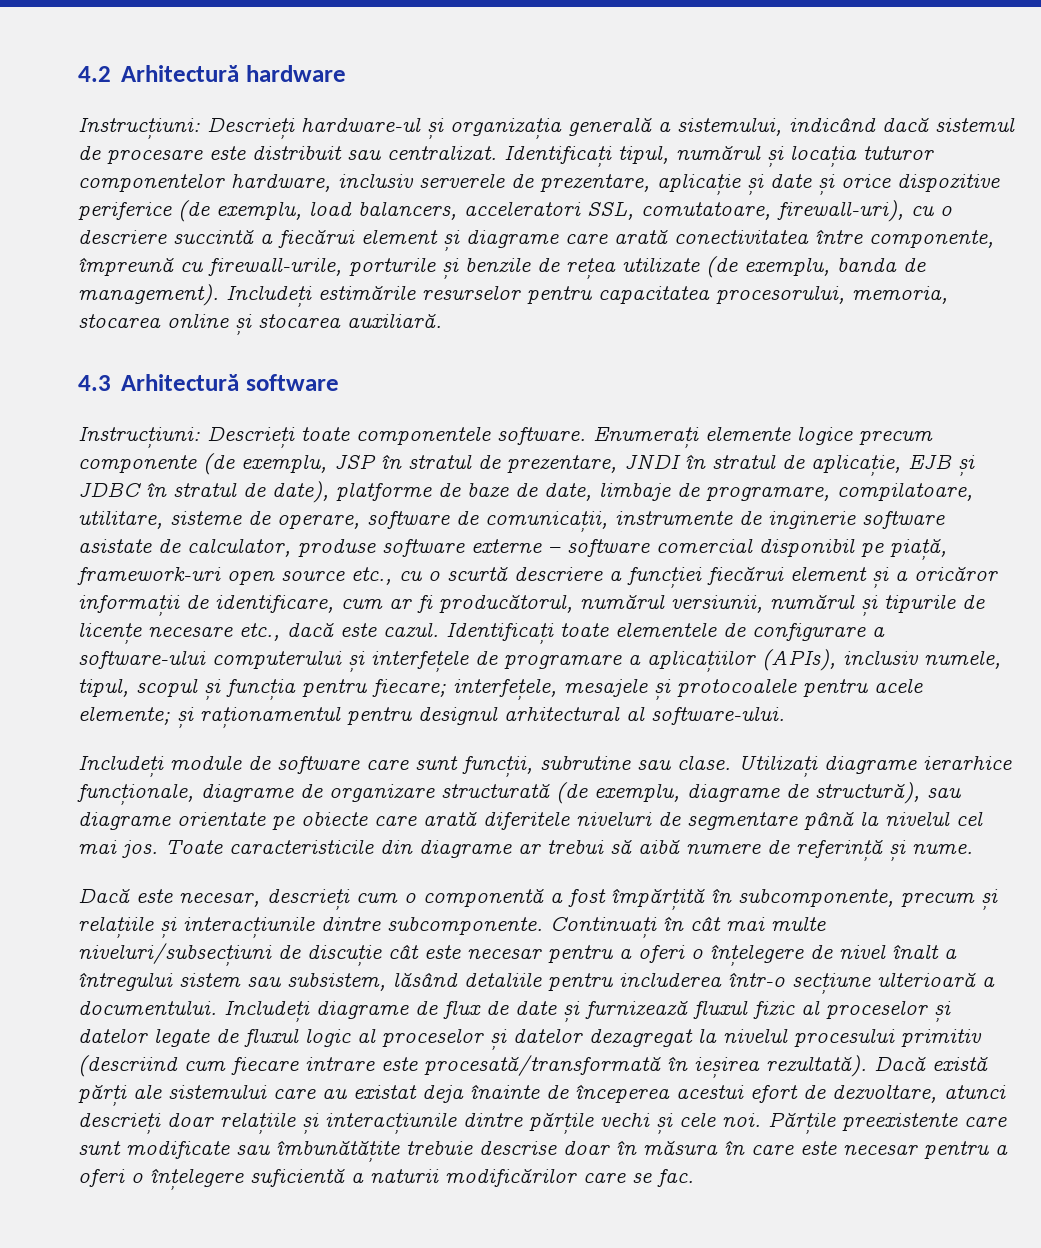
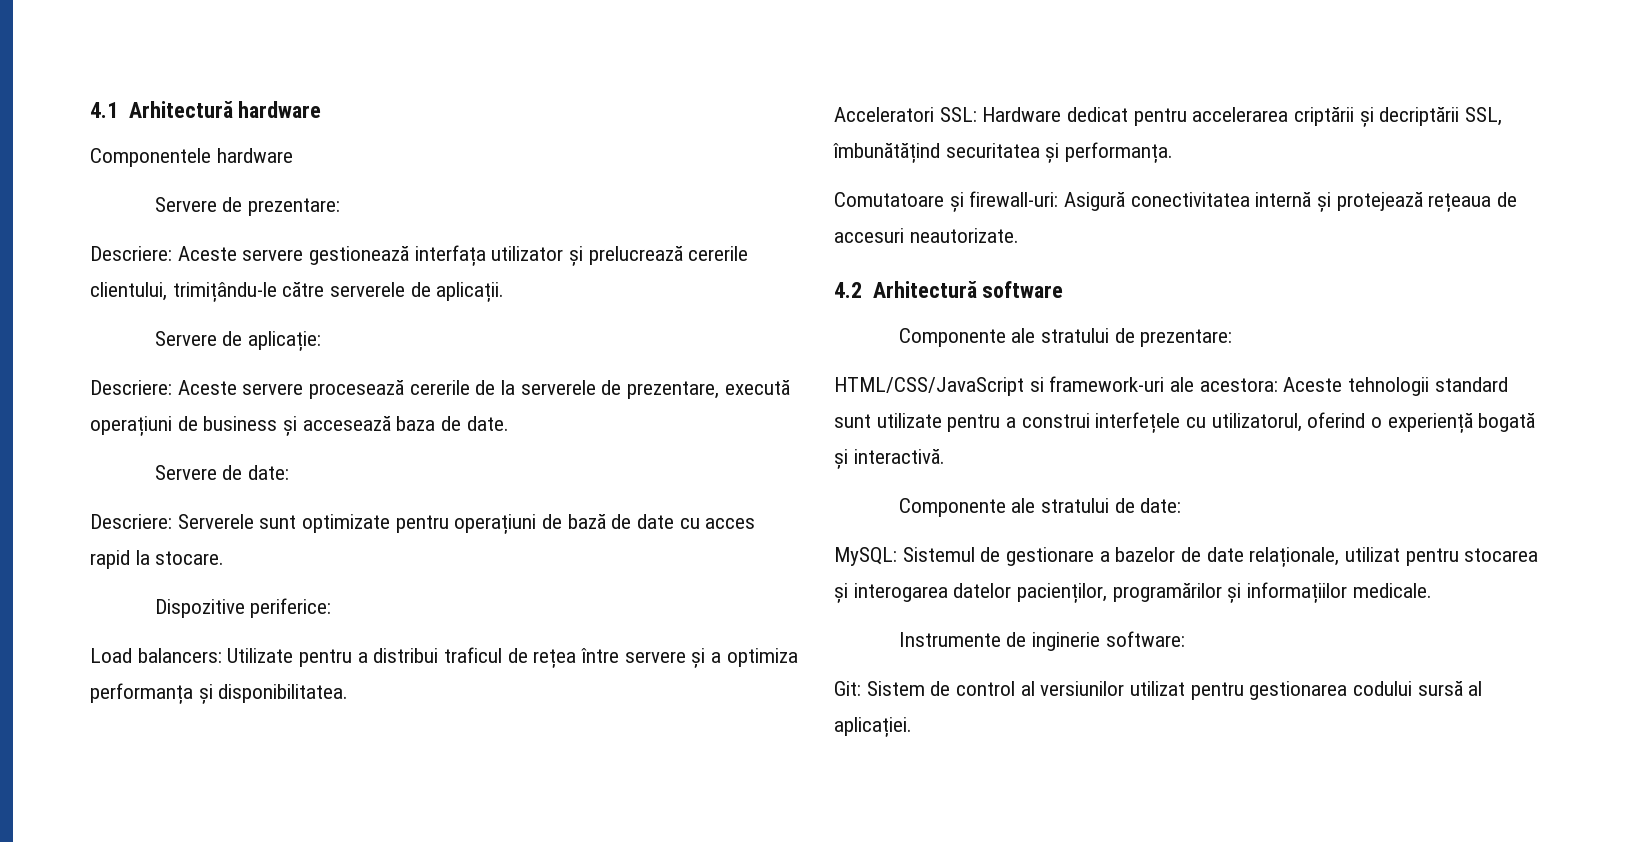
- 4.2 Arhitectură hardware
+ 4.1 Arhitectură hardware
- Instrucțiuni: Descrieți hardware-ul și organizația generală a sistemului, indicând dacă sistemul de procesare este distribuit sau centralizat. Identificați tipul, numărul și locația tuturor componentelor hardware, inclusiv serverele de prezentare, aplicație și date și orice dispozitive periferice (de exemplu, load balancers, acceleratori SSL, comutatoare, firewall-uri), cu o descriere succintă a fiecărui element și diagrame care arată conectivitatea între componente, împreună cu firewall-urile, porturile și benzile de rețea utilizate (de exemplu, banda de management). Includeți estimările resurselor pentru capacitatea procesorului, memoria, stocarea online și stocarea auxiliară.
- 4.3 Arhitectură software
- Instrucțiuni: Descrieți toate componentele software. Enumerați elemente logice precum componente (de exemplu, JSP în stratul de prezentare, JNDI în stratul de aplicație, EJB și JDBC în stratul de date), platforme de baze de date, limbaje de programare, compilatoare, utilitare, sisteme de operare, software de comunicații, instrumente de inginerie software asistate de calculator, produse software externe – software comercial disponibil pe piață, framework-uri open source etc., cu o scurtă descriere a funcției fiecărui element și a oricăror informații de identificare, cum ar fi producătorul, numărul versiunii, numărul și tipurile de licențe necesare etc., dacă este cazul. Identificați toate elementele de configurare a software-ului computerului și interfețele de programare a aplicațiilor (APIs), inclusiv numele, tipul, scopul și funcția pentru fiecare; interfețele, mesajele și protocoalele pentru acele elemente; și raționamentul pentru designul arhitectural al software-ului.
- Includeți module de software care sunt funcții, subrutine sau clase. Utilizați diagrame ierarhice funcționale, diagrame de organizare structurată (de exemplu, diagrame de structură), sau diagrame orientate pe obiecte care arată diferitele niveluri de segmentare până la nivelul cel mai jos. Toate caracteristicile din diagrame ar trebui să aibă numere de referință și nume.
- Dacă este necesar, descrieți cum o componentă a fost împărțită în subcomponente, precum și relațiile și interacțiunile dintre subcomponente. Continuați în cât mai multe niveluri/subsecțiuni de discuție cât este necesar pentru a oferi o înțelegere de nivel înalt a întregului sistem sau subsistem, lăsând detaliile pentru includerea într-o secțiune ulterioară a documentului. Includeți diagrame de flux de date și furnizează fluxul fizic al proceselor și datelor legate de fluxul logic al proceselor și datelor dezagregat la nivelul procesului primitiv (descriind cum fiecare intrare este procesată/transformată în ieșirea rezultată). Dacă există părți ale sistemului care au existat deja înainte de începerea acestui efort de dezvoltare, atunci descrieți doar relațiile și interacțiunile dintre părțile vechi și cele noi. Părțile preexistente care sunt modificate sau îmbunătățite trebuie descrise doar în măsura în care este necesar pentru a oferi o înțelegere suficientă a naturii modificărilor care se fac.
+ Componentele hardware
+ Servere de prezentare:
+ Descriere: Aceste servere gestionează interfața utilizator și prelucrează cererile clientului, trimițându-le către serverele de aplicații.
+ Servere de aplicație:
+ Descriere: Aceste servere procesează cererile de la serverele de prezentare, execută operațiuni de business și accesează baza de date.
+ Servere de date:
+ Descriere: Serverele sunt optimizate pentru operațiuni de bază de date cu acces rapid la stocare.
+ Dispozitive periferice:
+ Load balancers: Utilizate pentru a distribui traficul de rețea între servere și a optimiza performanța și disponibilitatea.
+ Acceleratori SSL: Hardware dedicat pentru accelerarea criptării și decriptării SSL, îmbunătățind securitatea și performanța.
+ Comutatoare și firewall-uri: Asigură conectivitatea internă și protejează rețeaua de accesuri neautorizate.
+ 4.2 Arhitectură software
+ Componente ale stratului de prezentare:
+ HTML/CSS/JavaScript si framework-uri ale acestora: Aceste tehnologii standard sunt utilizate pentru a construi interfețele cu utilizatorul, oferind o experiență bogată și interactivă.
+ Componente ale stratului de date:
+ MySQL: Sistemul de gestionare a bazelor de date relaționale, utilizat pentru stocarea și interogarea datelor pacienților, programărilor și informațiilor medicale.
+ Instrumente de inginerie software:
+ Git: Sistem de control al versiunilor utilizat pentru gestionarea codului sursă al aplicației.

